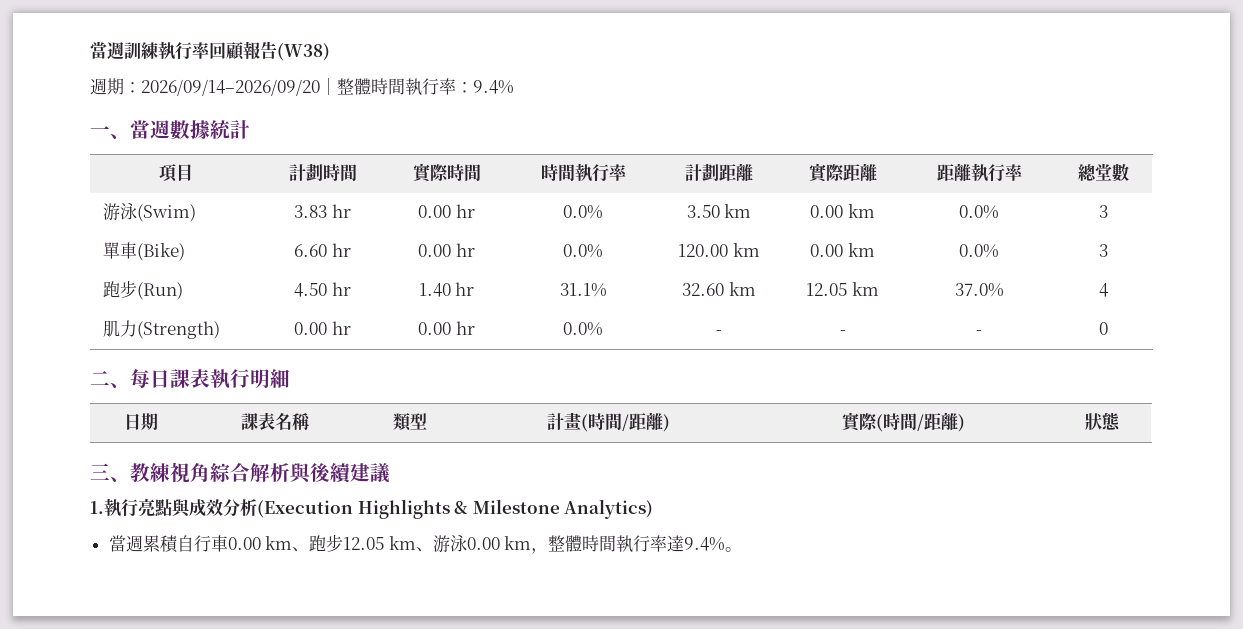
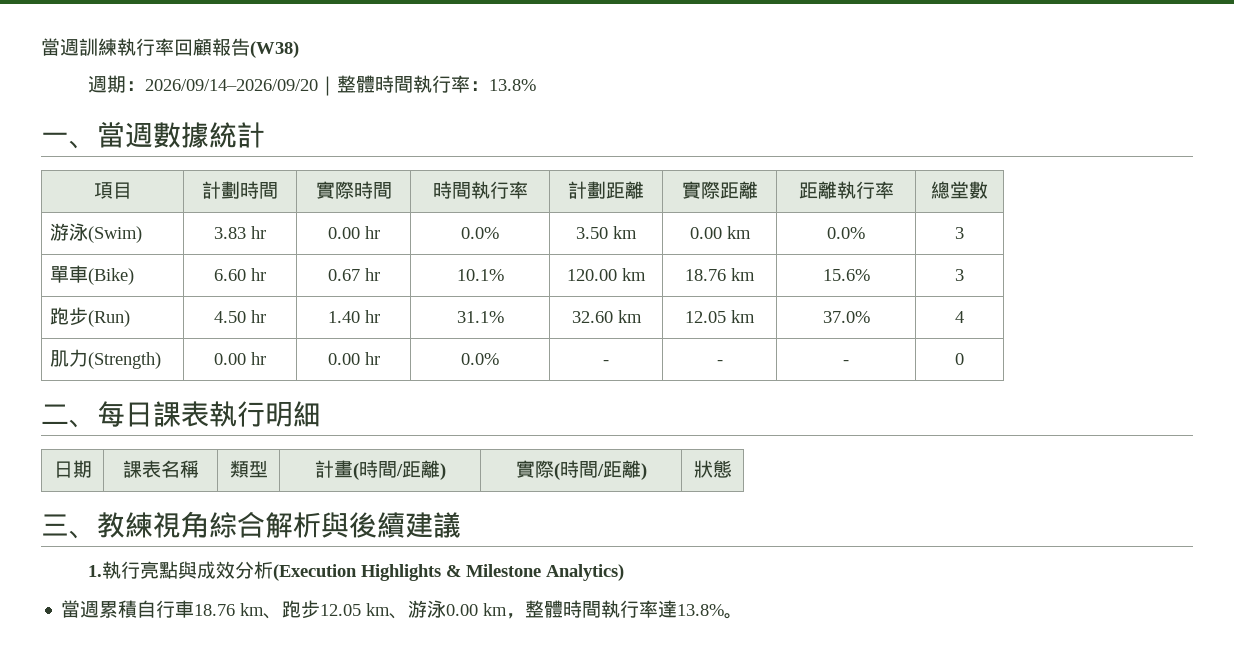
- 週期：2026/09/14–2026/09/20｜整體時間執行率：9.4%
+ 週期：2026/09/14–2026/09/20｜整體時間執行率：13.8%
- 單車(Bike) | 6.60 hr | 0.00 hr | 0.0% | 120.00 km | 0.00 km | 0.0% | 3
+ 單車(Bike) | 6.60 hr | 0.67 hr | 10.1% | 120.00 km | 18.76 km | 15.6% | 3
- 當週累積自行車0.00 km、跑步12.05 km、游泳0.00 km，整體時間執行率達9.4%。
+ 當週累積自行車18.76 km、跑步12.05 km、游泳0.00 km，整體時間執行率達13.8%。

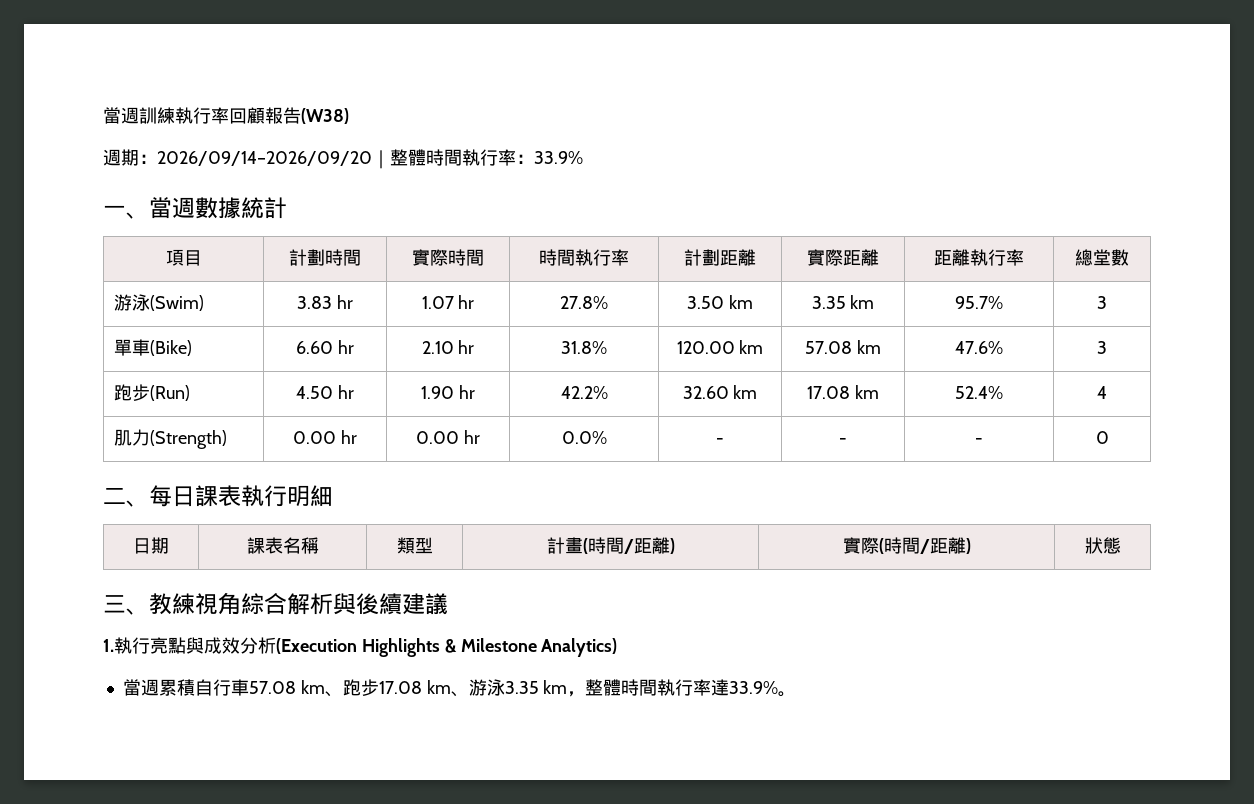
- 週期：2026/09/14–2026/09/20｜整體時間執行率：13.8%
+ 週期：2026/09/14–2026/09/20｜整體時間執行率：33.9%
- 游泳(Swim) | 3.83 hr | 0.00 hr | 0.0% | 3.50 km | 0.00 km | 0.0% | 3
+ 游泳(Swim) | 3.83 hr | 1.07 hr | 27.8% | 3.50 km | 3.35 km | 95.7% | 3
- 單車(Bike) | 6.60 hr | 0.67 hr | 10.1% | 120.00 km | 18.76 km | 15.6% | 3
+ 單車(Bike) | 6.60 hr | 2.10 hr | 31.8% | 120.00 km | 57.08 km | 47.6% | 3
- 跑步(Run) | 4.50 hr | 1.40 hr | 31.1% | 32.60 km | 12.05 km | 37.0% | 4
+ 跑步(Run) | 4.50 hr | 1.90 hr | 42.2% | 32.60 km | 17.08 km | 52.4% | 4
- 當週累積自行車18.76 km、跑步12.05 km、游泳0.00 km，整體時間執行率達13.8%。
+ 當週累積自行車57.08 km、跑步17.08 km、游泳3.35 km，整體時間執行率達33.9%。

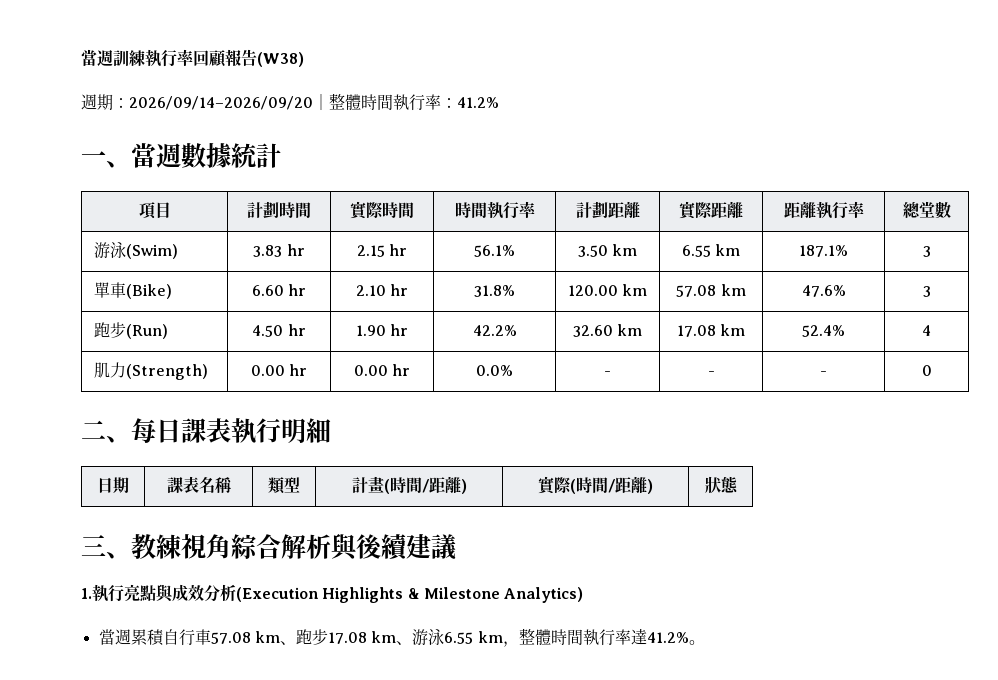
- 週期：2026/09/14–2026/09/20｜整體時間執行率：33.9%
+ 週期：2026/09/14–2026/09/20｜整體時間執行率：41.2%
- 游泳(Swim) | 3.83 hr | 1.07 hr | 27.8% | 3.50 km | 3.35 km | 95.7% | 3
+ 游泳(Swim) | 3.83 hr | 2.15 hr | 56.1% | 3.50 km | 6.55 km | 187.1% | 3
- 當週累積自行車57.08 km、跑步17.08 km、游泳3.35 km，整體時間執行率達33.9%。
+ 當週累積自行車57.08 km、跑步17.08 km、游泳6.55 km，整體時間執行率達41.2%。

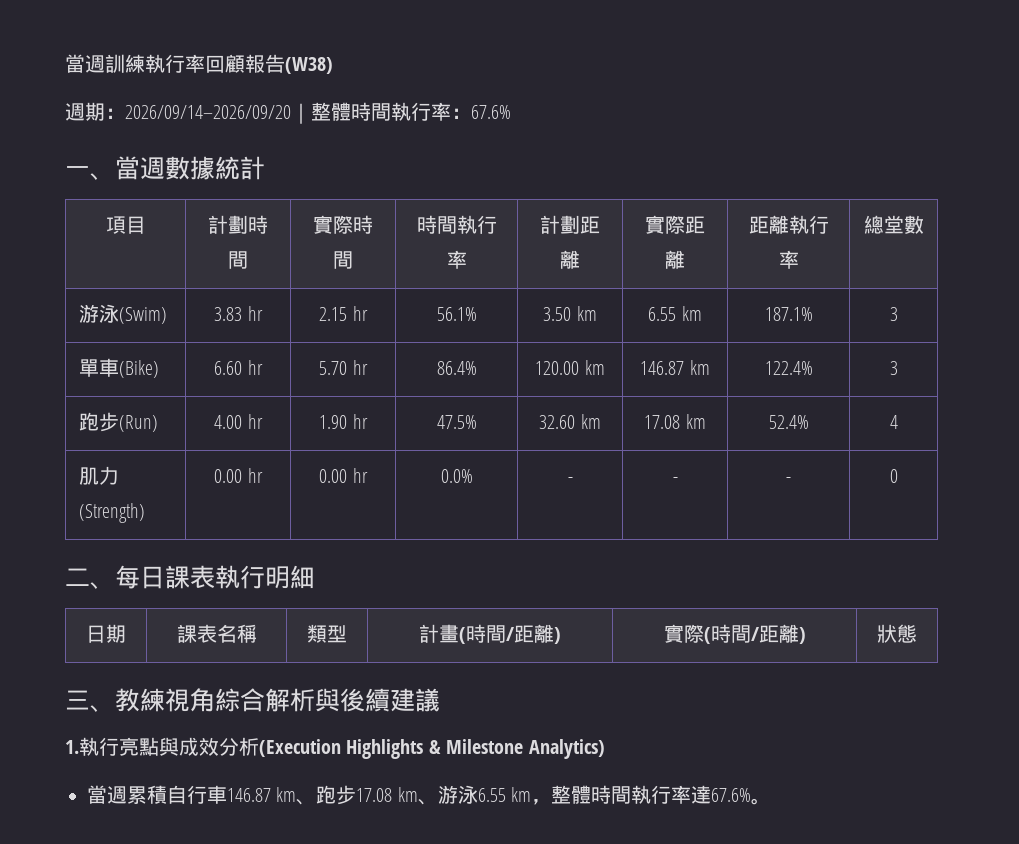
- 週期：2026/09/14–2026/09/20｜整體時間執行率：41.2%
+ 週期：2026/09/14–2026/09/20｜整體時間執行率：67.6%
- 單車(Bike) | 6.60 hr | 2.10 hr | 31.8% | 120.00 km | 57.08 km | 47.6% | 3
+ 單車(Bike) | 6.60 hr | 5.70 hr | 86.4% | 120.00 km | 146.87 km | 122.4% | 3
- 跑步(Run) | 4.50 hr | 1.90 hr | 42.2% | 32.60 km | 17.08 km | 52.4% | 4
+ 跑步(Run) | 4.00 hr | 1.90 hr | 47.5% | 32.60 km | 17.08 km | 52.4% | 4
- 當週累積自行車57.08 km、跑步17.08 km、游泳6.55 km，整體時間執行率達41.2%。
+ 當週累積自行車146.87 km、跑步17.08 km、游泳6.55 km，整體時間執行率達67.6%。

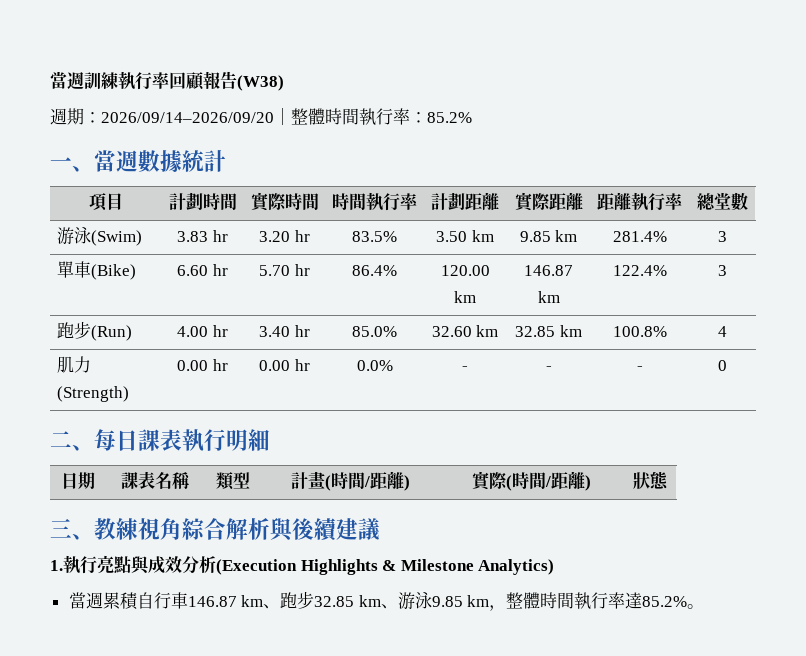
- 週期：2026/09/14–2026/09/20｜整體時間執行率：67.6%
+ 週期：2026/09/14–2026/09/20｜整體時間執行率：85.2%
- 游泳(Swim) | 3.83 hr | 2.15 hr | 56.1% | 3.50 km | 6.55 km | 187.1% | 3
+ 游泳(Swim) | 3.83 hr | 3.20 hr | 83.5% | 3.50 km | 9.85 km | 281.4% | 3
- 跑步(Run) | 4.00 hr | 1.90 hr | 47.5% | 32.60 km | 17.08 km | 52.4% | 4
+ 跑步(Run) | 4.00 hr | 3.40 hr | 85.0% | 32.60 km | 32.85 km | 100.8% | 4
- 當週累積自行車146.87 km、跑步17.08 km、游泳6.55 km，整體時間執行率達67.6%。
+ 當週累積自行車146.87 km、跑步32.85 km、游泳9.85 km，整體時間執行率達85.2%。

